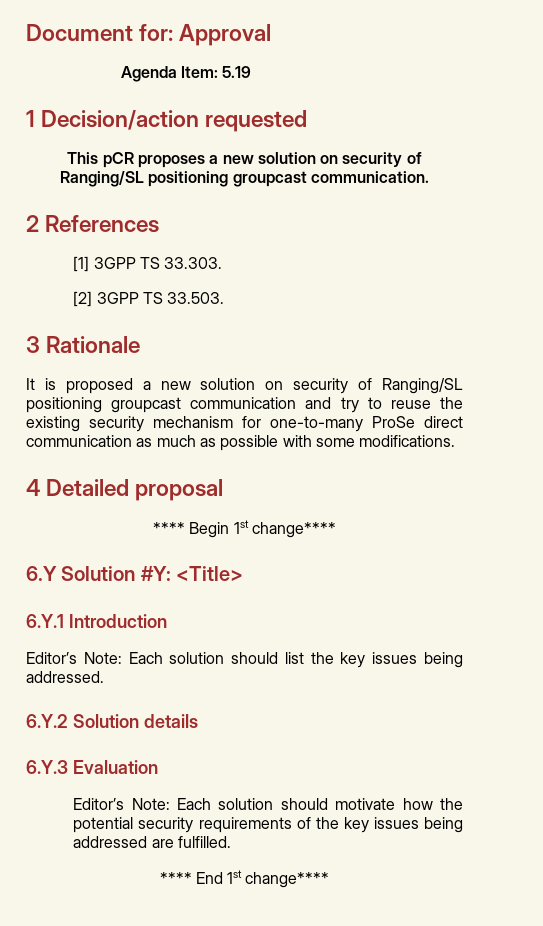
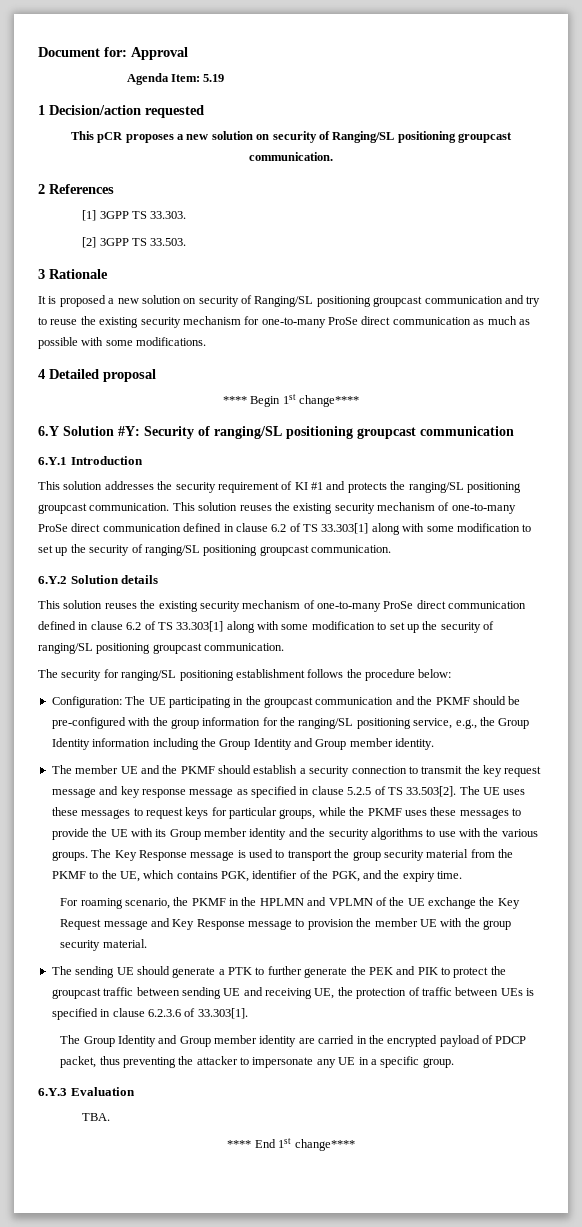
- 6.Y Solution #Y: <Title>
+ 6.Y Solution #Y: Security of ranging/SL positioning groupcast communication
  6.Y.1 Introduction
- Editor’s Note: Each solution should list the key issues being addressed.
+ This solution addresses the security requirement of KI #1 and protects the ranging/SL positioning groupcast communication. This solution reuses the existing security mechanism of one-to-many ProSe direct communication defined in clause 6.2 of TS 33.303[1] along with some modification to set up the security of ranging/SL positioning groupcast communication.
  6.Y.2 Solution details
+ This solution reuses the existing security mechanism of one-to-many ProSe direct communication defined in clause 6.2 of TS 33.303[1] along with some modification to set up the security of ranging/SL positioning groupcast communication.
+ The security for ranging/SL positioning establishment follows the procedure below:
+ Configuration: The UE participating in the groupcast communication and the PKMF should be pre-configured with the group information for the ranging/SL positioning service, e.g., the Group Identity information including the Group Identity and Group member identity.
+ The member UE and the PKMF should establish a security connection to transmit the key request message and key response message as specified in clause 5.2.5 of TS 33.503[2]. The UE uses these messages to request keys for particular groups, while the PKMF uses these messages to provide the UE with its Group member identity and the security algorithms to use with the various groups. The Key Response message is used to transport the group security material from the PKMF to the UE, which contains PGK, identifier of the PGK, and the expiry time.
+ For roaming scenario, the PKMF in the HPLMN and VPLMN of the UE exchange the Key Request message and Key Response message to provision the member UE with the group security material.
+ The sending UE should generate a PTK to further generate the PEK and PIK to protect the groupcast traffic between sending UE and receiving UE, the protection of traffic between UEs is specified in clause 6.2.3.6 of 33.303[1].
+ The Group Identity and Group member identity are carried in the encrypted payload of PDCP packet, thus preventing the attacker to impersonate any UE in a specific group.
  6.Y.3 Evaluation
- Editor’s Note: Each solution should motivate how the potential security requirements of the key issues being addressed are fulfilled.
+ TBA.

